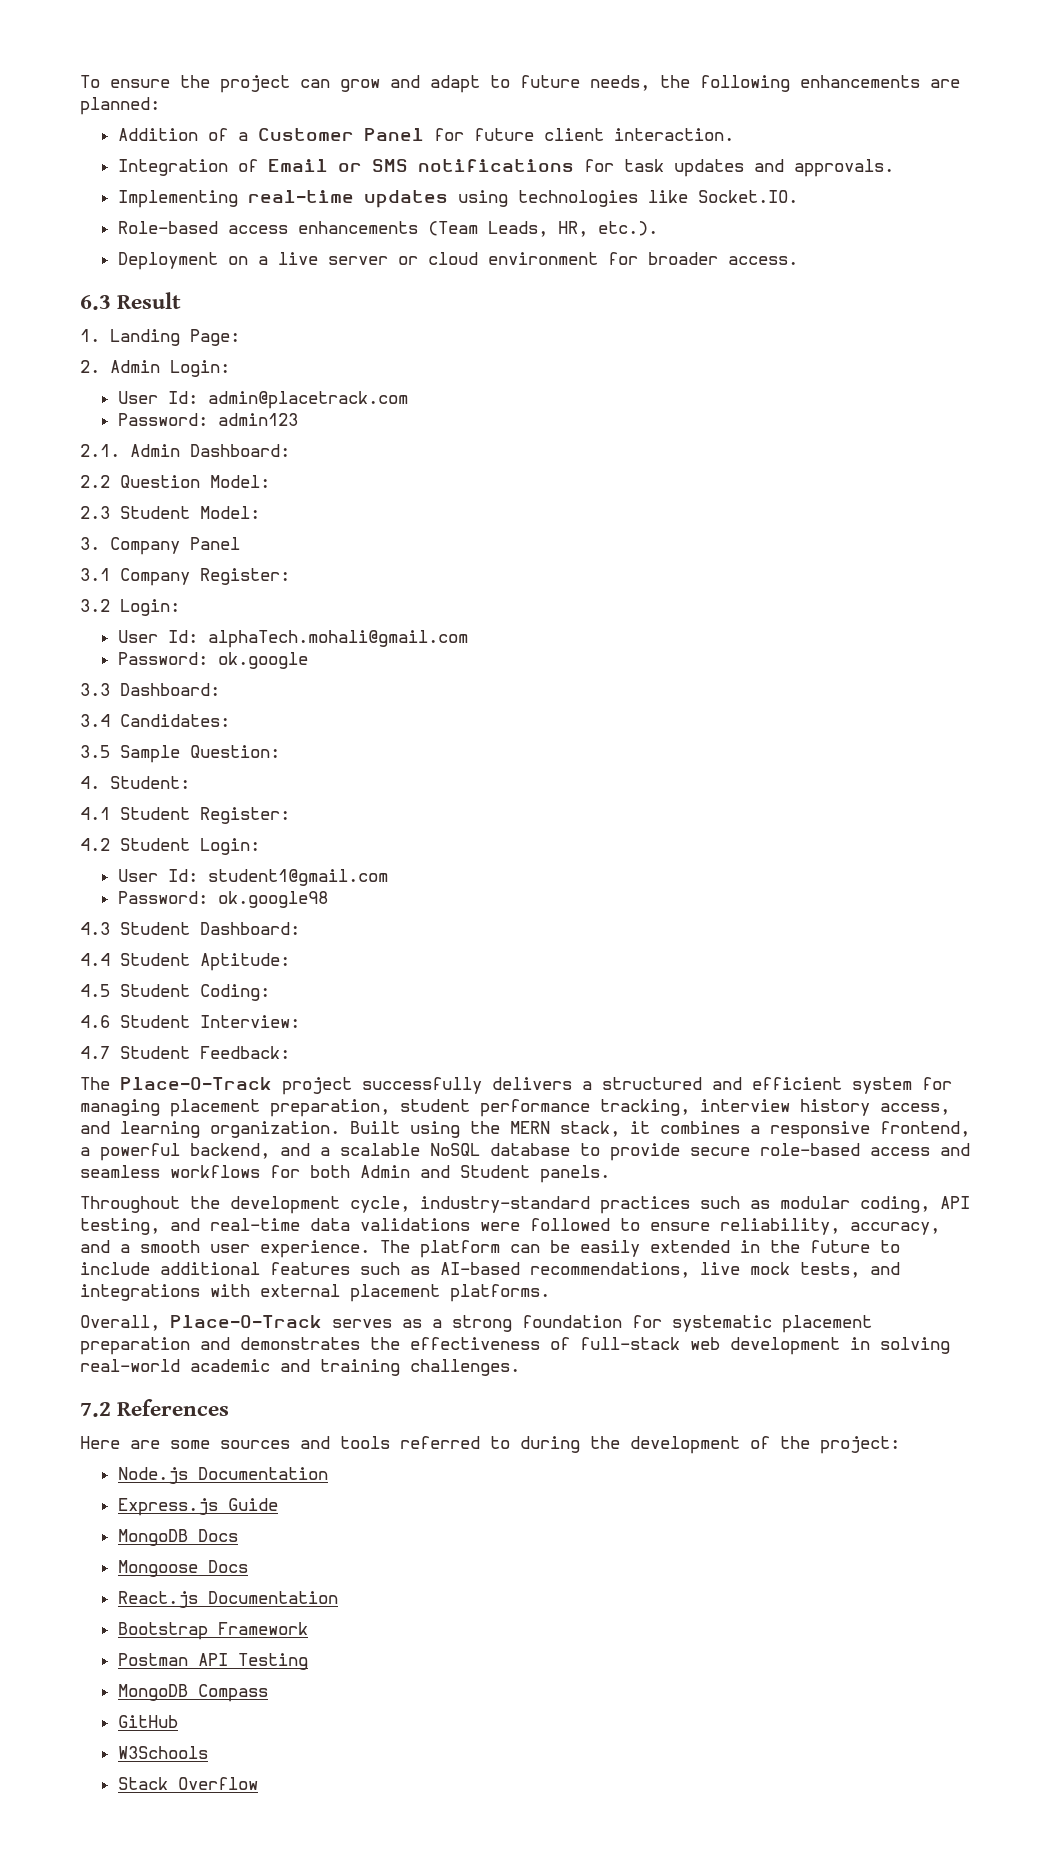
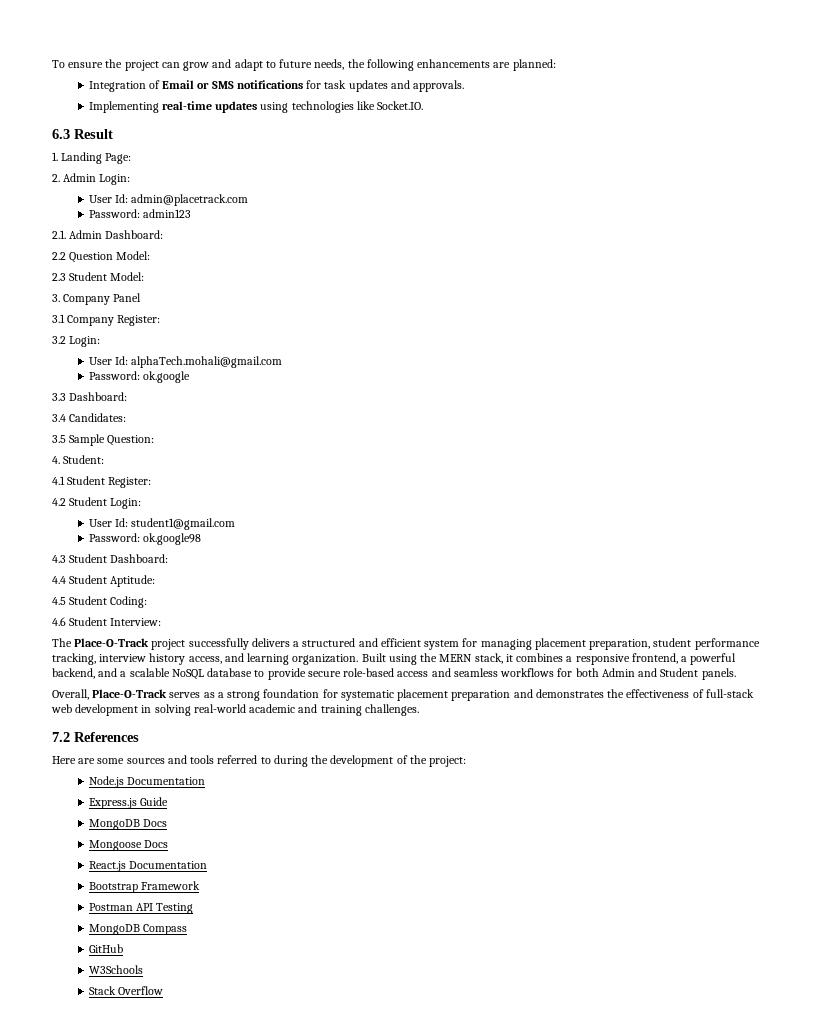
- Addition of a Customer Panel for future client interaction.
- Role-based access enhancements (Team Leads, HR, etc.).
- Deployment on a live server or cloud environment for broader access.
- 4.7 Student Feedback:
- Throughout the development cycle, industry-standard practices such as modular coding, API testing, and real-time data validations were followed to ensure reliability, accuracy, and a smooth user experience. The platform can be easily extended in the future to include additional features such as AI-based recommendations, live mock tests, and integrations with external placement platforms.

